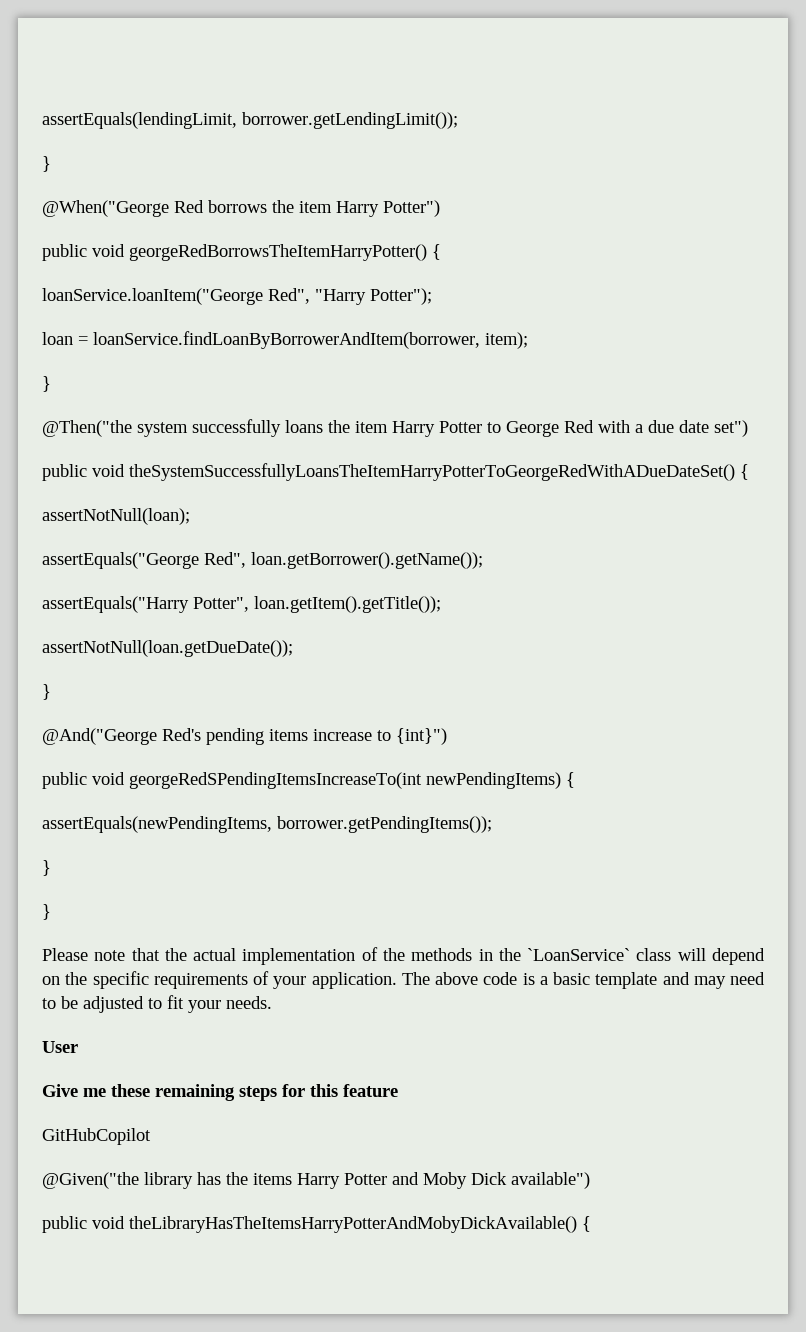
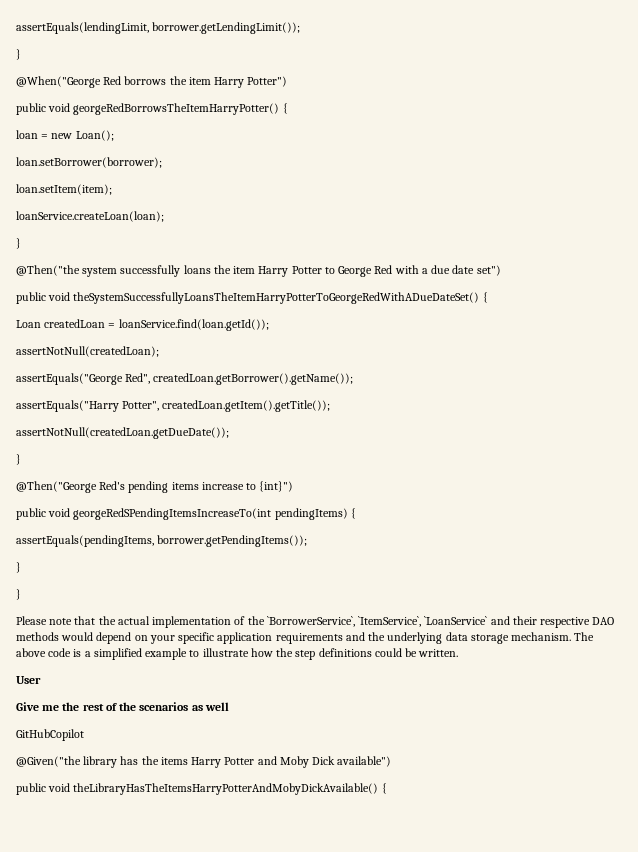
- loanService.loanItem("George Red", "Harry Potter");
- loan = loanService.findLoanByBorrowerAndItem(borrower, item);
+ loan = new Loan();
+ loan.setBorrower(borrower);
+ loan.setItem(item);
+ loanService.createLoan(loan);
- assertNotNull(loan);
+ Loan createdLoan = loanService.find(loan.getId());
+ assertNotNull(createdLoan);
- assertEquals("George Red", loan.getBorrower().getName());
+ assertEquals("George Red", createdLoan.getBorrower().getName());
- assertEquals("Harry Potter", loan.getItem().getTitle());
- assertNotNull(loan.getDueDate());
+ assertEquals("Harry Potter", createdLoan.getItem().getTitle());
+ assertNotNull(createdLoan.getDueDate());
  }
- @And("George Red's pending items increase to {int}")
+ @Then("George Red's pending items increase to {int}")
- public void georgeRedSPendingItemsIncreaseTo(int newPendingItems) {
- assertEquals(newPendingItems, borrower.getPendingItems());
+ public void georgeRedSPendingItemsIncreaseTo(int pendingItems) {
+ assertEquals(pendingItems, borrower.getPendingItems());
- Please note that the actual implementation of the methods in the `LoanService` class will depend on the specific requirements of your application.
+ Please note that the actual implementation of the `BorrowerService`, `ItemService`, `LoanService` and their respective DAO methods would depend on your specific application requirements and the underlying data storage mechanism.
- The above code is a basic template and may need to be adjusted to fit your needs.
+ The above code is a simplified example to illustrate how the step definitions could be written.
  User
- Give me these remaining steps for this feature
+ Give me the rest of the scenarios as well

